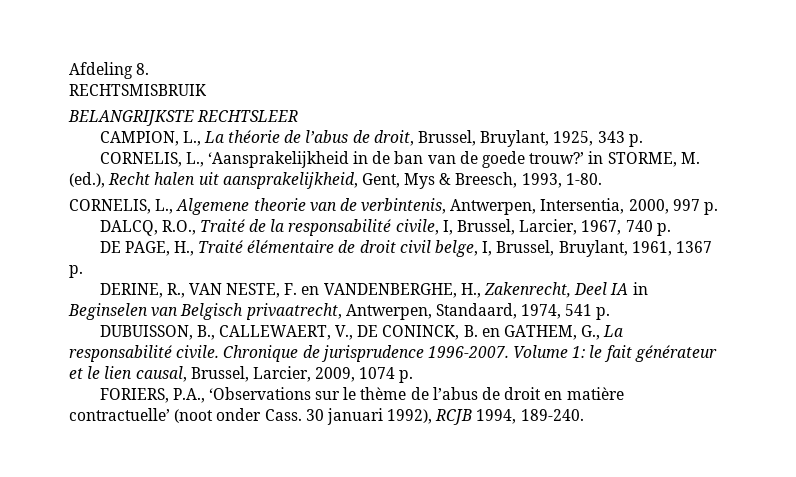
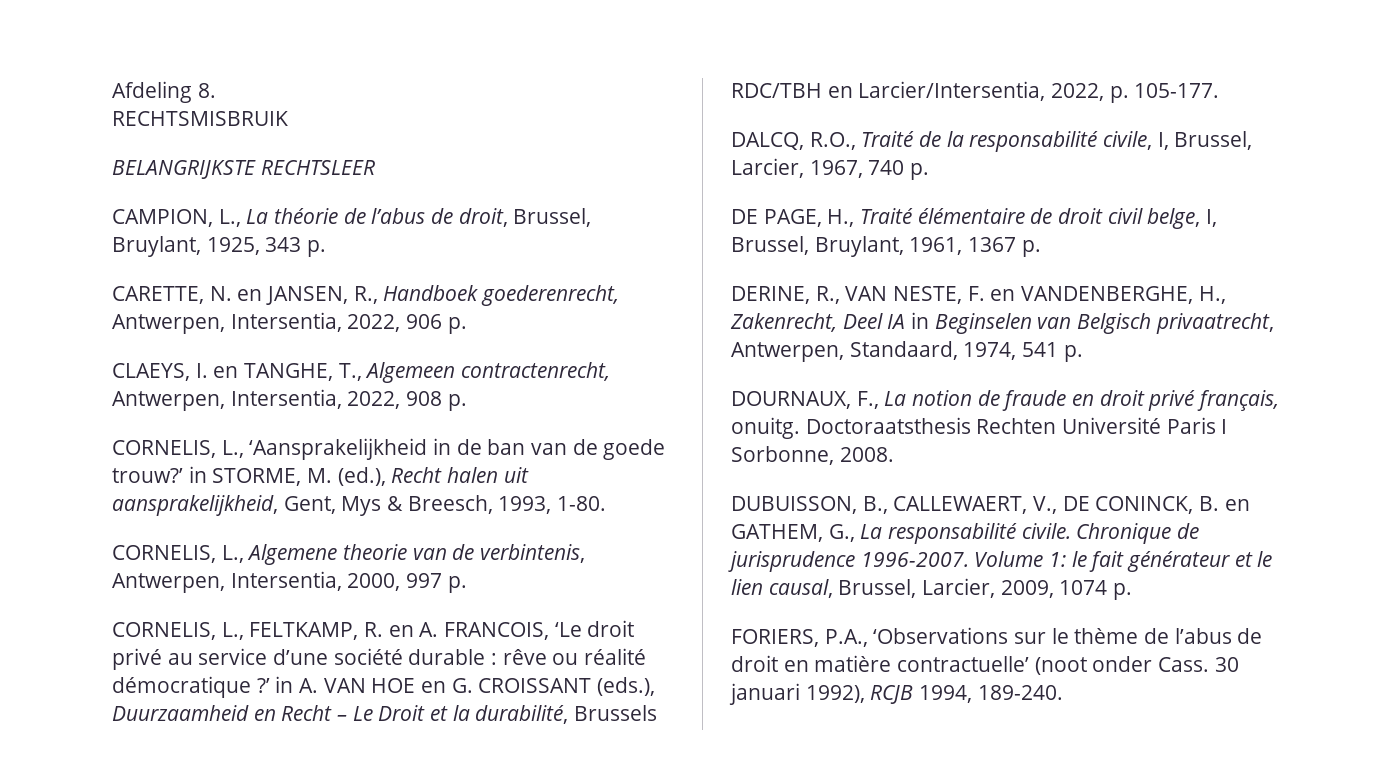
+ CARETTE, N. en JANSEN, R., Handboek goederenrecht, Antwerpen, Intersentia, 2022, 906 p.
+ CLAEYS, I. en TANGHE, T., Algemeen contractenrecht, Antwerpen, Intersentia, 2022, 908 p.
+ CORNELIS, L., FELTKAMP, R. en A. FRANCOIS, ‘Le droit privé au service d’une société durable : rêve ou réalité démocratique ?’ in A. VAN HOE en G. CROISSANT (eds.), Duurzaamheid en Recht – Le Droit et la durabilité, Brussels RDC/TBH en Larcier/Intersentia, 2022, p. 105-177.
+ DOURNAUX, F., La notion de fraude en droit privé français, onuitg. Doctoraatsthesis Rechten Université Paris I Sorbonne, 2008.

